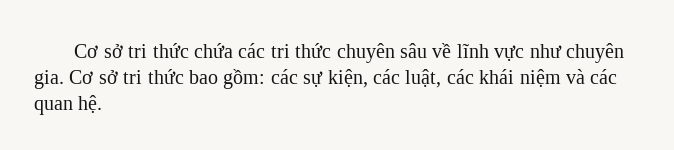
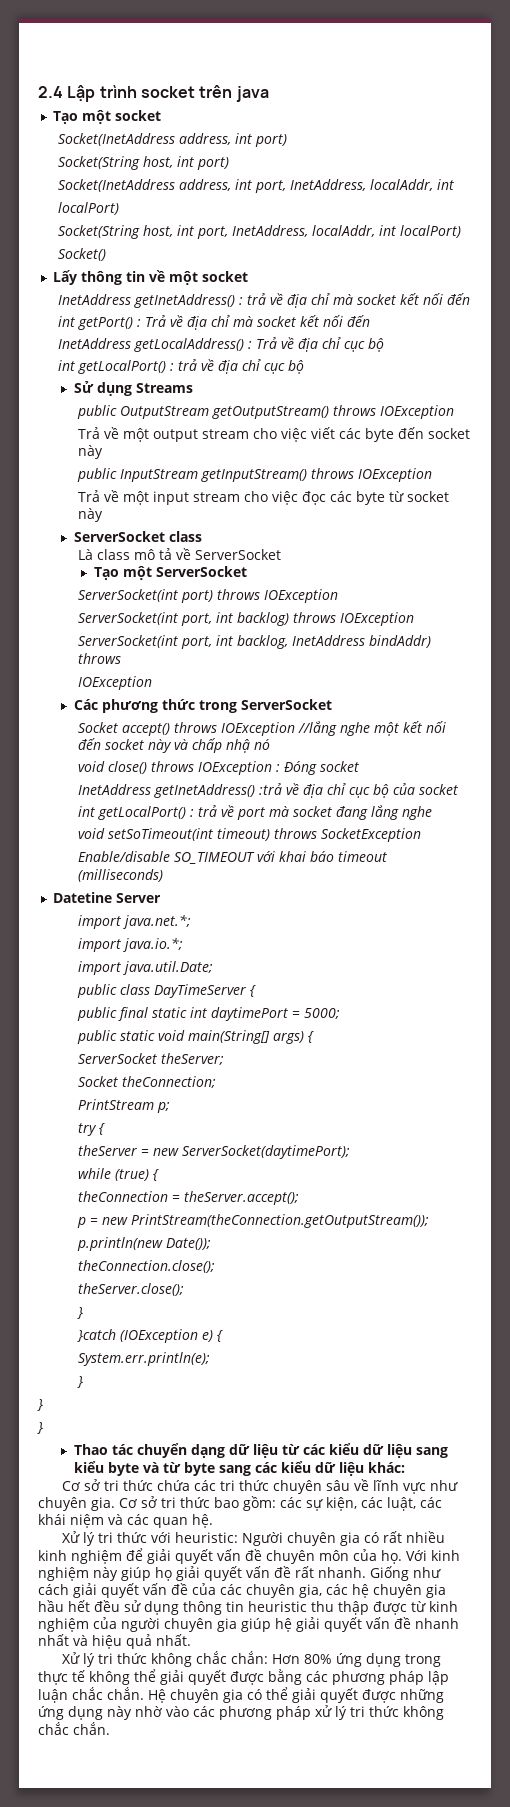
+ 2.4 Lập trình socket trên java
+ Tạo một socket
+ Socket(InetAddress address, int port)
+ Socket(String host, int port)
+ Socket(InetAddress address, int port, InetAddress, localAddr, int
+ localPort)
+ Socket(String host, int port, InetAddress, localAddr, int localPort)
+ Socket()
+ Lấy thông tin về một socket
+ InetAddress getInetAddress() : trả về địa chỉ mà socket kết nối đến
+ int getPort() : Trả về địa chỉ mà socket kết nối đến
+ InetAddress getLocalAddress() : Trả về địa chỉ cục bộ
+ int getLocalPort() : trả về địa chỉ cục bộ
+ Sử dụng Streams
+ public OutputStream getOutputStream() throws IOException
+ Trả về một output stream cho việc viết các byte đến socket này
+ public InputStream getInputStream() throws IOException
+ Trả về một input stream cho việc đọc các byte từ socket này
+ ServerSocket class
+ Là class mô tả về ServerSocket
+ Tạo một ServerSocket
+ ServerSocket(int port) throws IOException
+ ServerSocket(int port, int backlog) throws IOException
+ ServerSocket(int port, int backlog, InetAddress bindAddr) throws
+ IOException
+ Các phương thức trong ServerSocket
+ Socket accept() throws IOException //lắng nghe một kết nối đến socket này và chấp nhậ nó
+ void close() throws IOException : Đóng socket
+ InetAddress getInetAddress() :trả về địa chỉ cục bộ của socket
+ int getLocalPort() : trả về port mà socket đang lắng nghe
+ void setSoTimeout(int timeout) throws SocketException
+ Enable/disable SO_TIMEOUT với khai báo timeout (milliseconds)
+ Datetine Server
+ import java.net.*;
+ import java.io.*;
+ import java.util.Date;
+ public class DayTimeServer {
+ public final static int daytimePort = 5000;
+ public static void main(String[] args) {
+ ServerSocket theServer;
+ Socket theConnection;
+ PrintStream p;
+ try {
+ theServer = new ServerSocket(daytimePort);
+ while (true) {
+ theConnection = theServer.accept();
+ p = new PrintStream(theConnection.getOutputStream());
+ p.println(new Date());
+ theConnection.close();
+ theServer.close();
+ }
+ }catch (IOException e) {
+ System.err.println(e);
+ }
+ }
+ }
+ Thao tác chuyển dạng dữ liệu từ các kiểu dữ liệu sang kiểu byte và từ byte sang các kiểu dữ liệu khác:
+ Xử lý tri thức với heuristic: Người chuyên gia có rất nhiều kinh nghiệm để giải quyết vấn đề chuyên môn của họ. Với kinh nghiệm này giúp họ giải quyết vấn đề rất nhanh. Giống như cách giải quyết vấn đề của các chuyên gia, các hệ chuyên gia hầu hết đều sử dụng thông tin heuristic thu thập được từ kinh nghiệm của người chuyên gia giúp hệ giải quyết vấn đề nhanh nhất và hiệu quả nhất.
+ Xử lý tri thức không chắc chắn: Hơn 80% ứng dụng trong thực tế không thể giải quyết được bằng các phương pháp lập luận chắc chắn. Hệ chuyên gia có thể giải quyết được những ứng dụng này nhờ vào các phương pháp xử lý tri thức không chắc chắn.

